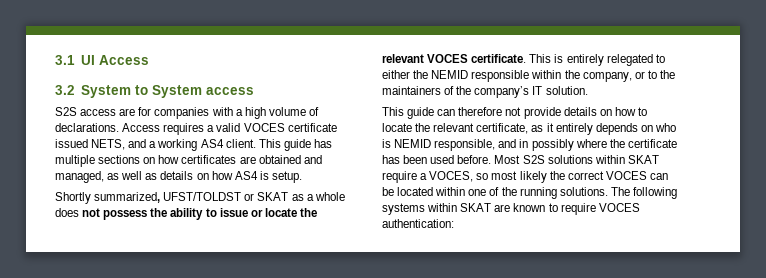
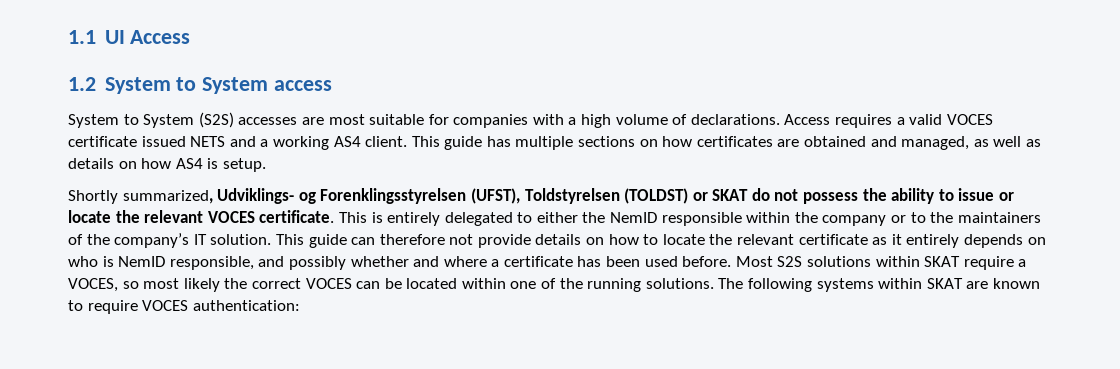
- 3.1 UI Access
+ 1.1 UI Access
- 3.2 System to System access
+ 1.2 System to System access
- S2S access are for companies with a high volume of declarations.
+ System to System (S2S) accesses are most suitable for companies with a high volume of declarations.
- Access requires a valid VOCES certificate issued NETS, and a working AS4 client.
+ Access requires a valid VOCES certificate issued NETS and a working AS4 client.
- Shortly summarized, UFST/TOLDST or SKAT as a whole does not possess the ability to issue or locate the relevant VOCES certificate.
+ Shortly summarized, Udviklings- og Forenklingsstyrelsen (UFST), Toldstyrelsen (TOLDST) or SKAT do not possess the ability to issue or locate the relevant VOCES certificate.
- This is entirely relegated to either the NEMID responsible within the company, or to the maintainers of the company’s IT solution.
- This guide can therefore not provide details on how to locate the relevant certificate, as it entirely depends on who is NEMID responsible, and in possibly where the certificate has been used before.
+ This is entirely delegated to either the NemID responsible within the company or to the maintainers of the company’s IT solution. This guide can therefore not provide details on how to locate the relevant certificate as it entirely depends on who is NemID responsible, and possibly whether and where a certificate has been used before.

